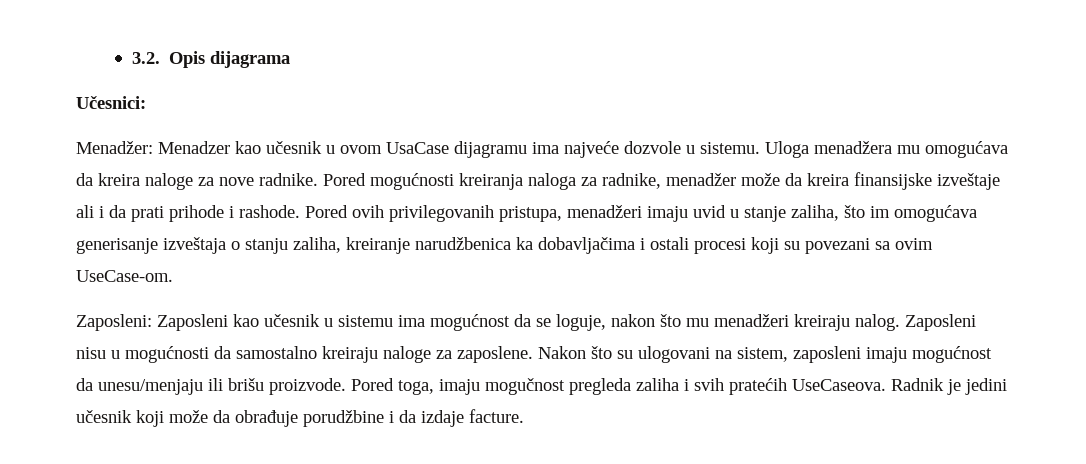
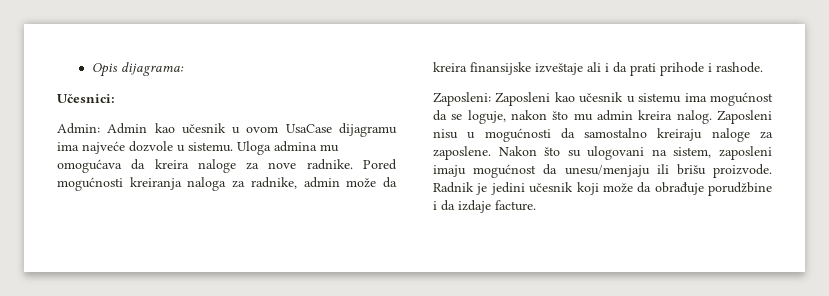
- 3.2. Opis dijagrama
+ Opis dijagrama:
- Menadžer: Menadzer kao učesnik u ovom UsaCase dijagramu ima najveće dozvole u sistemu.
+ Admin: Admin kao učesnik u ovom UsaCase dijagramu ima najveće dozvole u sistemu.
- Uloga menadžera mu omogućava da kreira naloge za nove radnike.
+ Uloga admina mu omogućava da kreira naloge za nove radnike.
- Pored mogućnosti kreiranja naloga za radnike, menadžer može da kreira finansijske izveštaje ali i da prati prihode i rashode. Pored ovih privilegovanih pristupa, menadžeri imaju uvid u stanje zaliha, što im omogućava generisanje izveštaja o stanju zaliha, kreiranje narudžbenica ka dobavljačima i ostali procesi koji su povezani sa ovim UseCase-om.
+ Pored mogućnosti kreiranja naloga za radnike, admin može da kreira finansijske izveštaje ali i da prati prihode i rashode.
- Zaposleni: Zaposleni kao učesnik u sistemu ima mogućnost da se loguje, nakon što mu menadžeri kreiraju nalog.
+ Zaposleni: Zaposleni kao učesnik u sistemu ima mogućnost da se loguje, nakon što mu admin kreira nalog.
- Pored toga, imaju mogučnost pregleda zaliha i svih pratećih UseCaseova.

